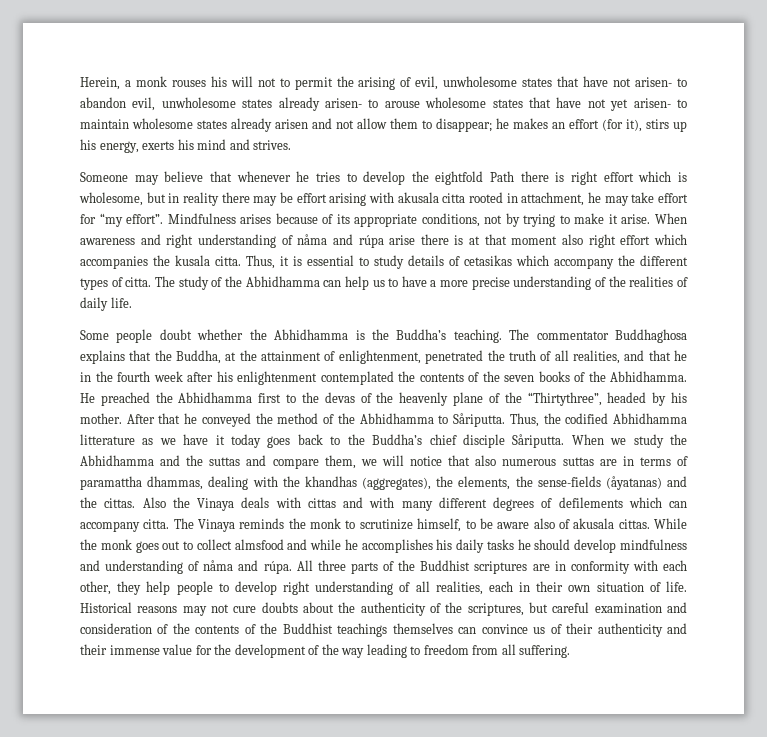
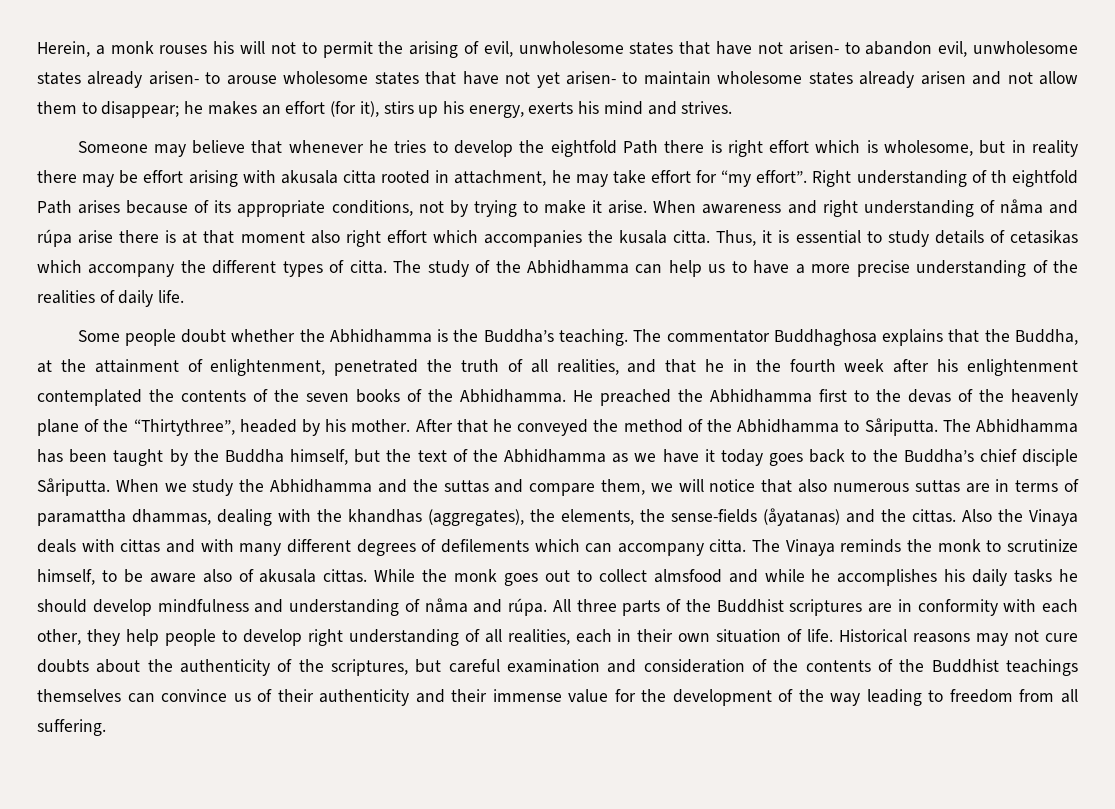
- Mindfulness arises because of its appropriate conditions, not by trying to make it arise.
+ Right understanding of th eightfold Path arises because of its appropriate conditions, not by trying to make it arise.
- Thus, the codified Abhidhamma litterature as we have it today goes back to the Buddha’s chief disciple Såriputta.
+ The Abhidhamma has been taught by the Buddha himself, but the text of the Abhidhamma as we have it today goes back to the Buddha’s chief disciple Såriputta.

